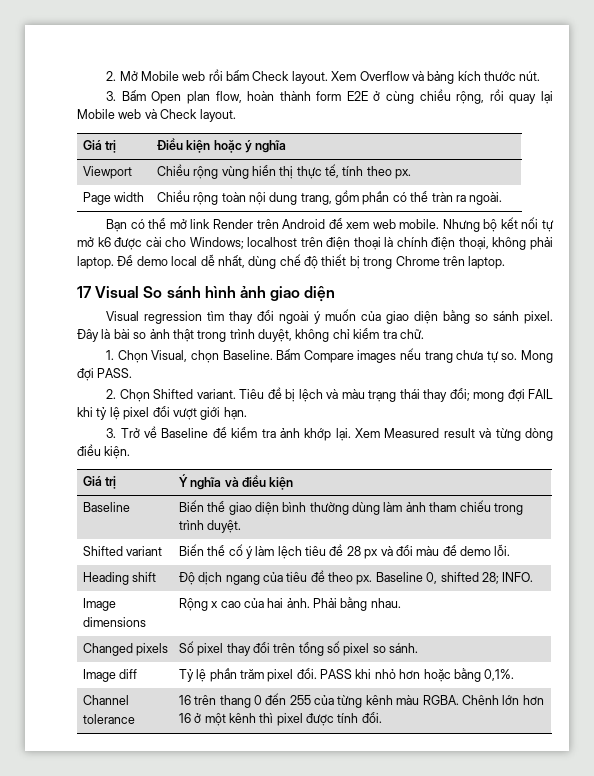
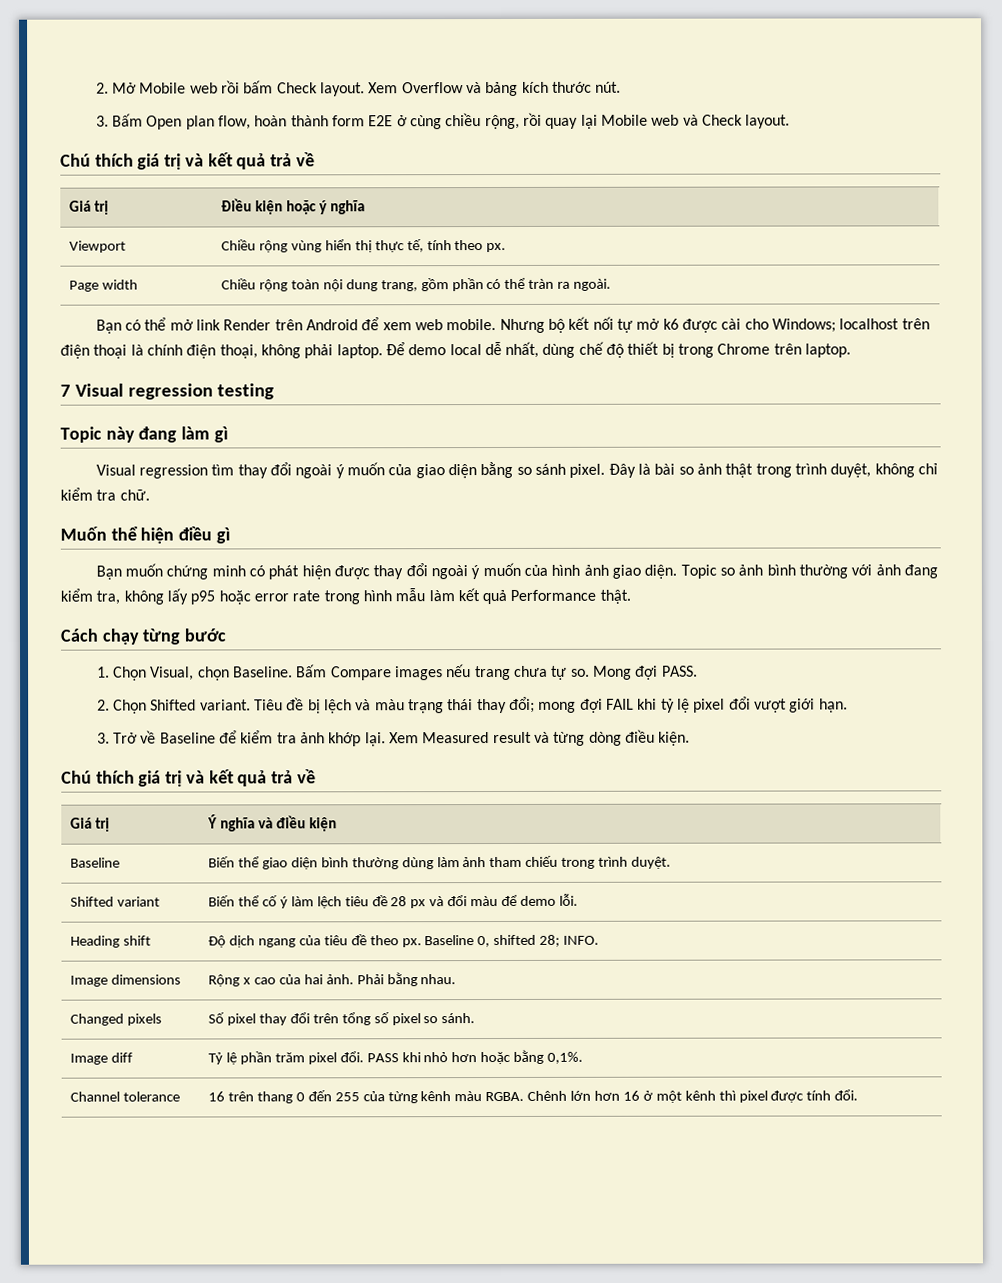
  3. Bấm Open plan flow, hoàn thành form E2E ở cùng chiều rộng, rồi quay lại Mobile web và Check layout.
+ Chú thích giá trị và kết quả trả về
- 17 Visual So sánh hình ảnh giao diện
+ 7 Visual regression testing
+ Topic này đang làm gì
+ Muốn thể hiện điều gì
+ Bạn muốn chứng minh có phát hiện được thay đổi ngoài ý muốn của hình ảnh giao diện. Topic so ảnh bình thường với ảnh đang kiểm tra, không lấy p95 hoặc error rate trong hình mẫu làm kết quả Performance thật.
+ Cách chạy từng bước
  Xem Measured result và từng dòng điều kiện.
+ Chú thích giá trị và kết quả trả về

